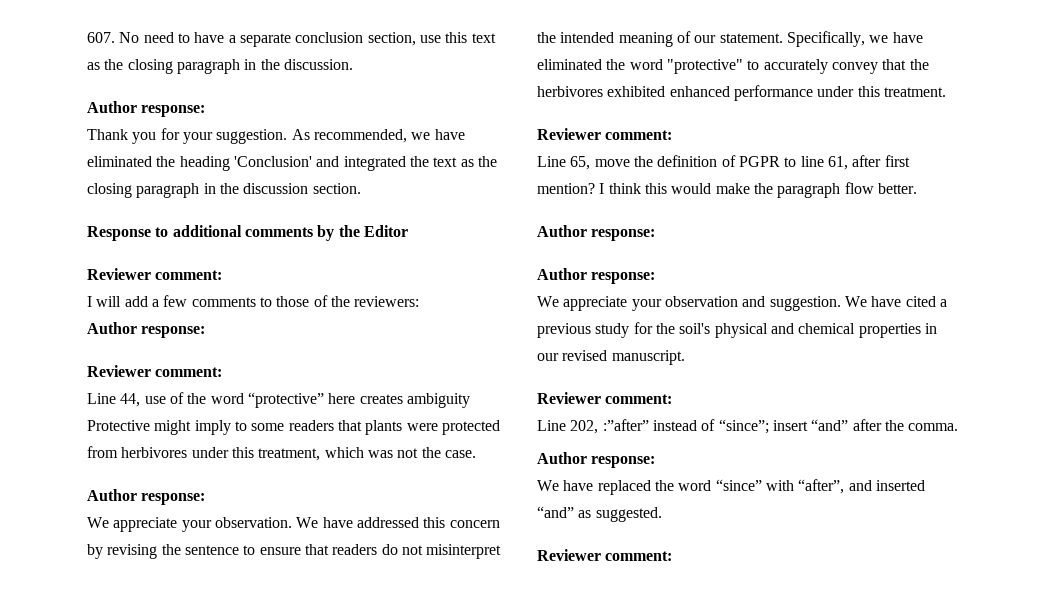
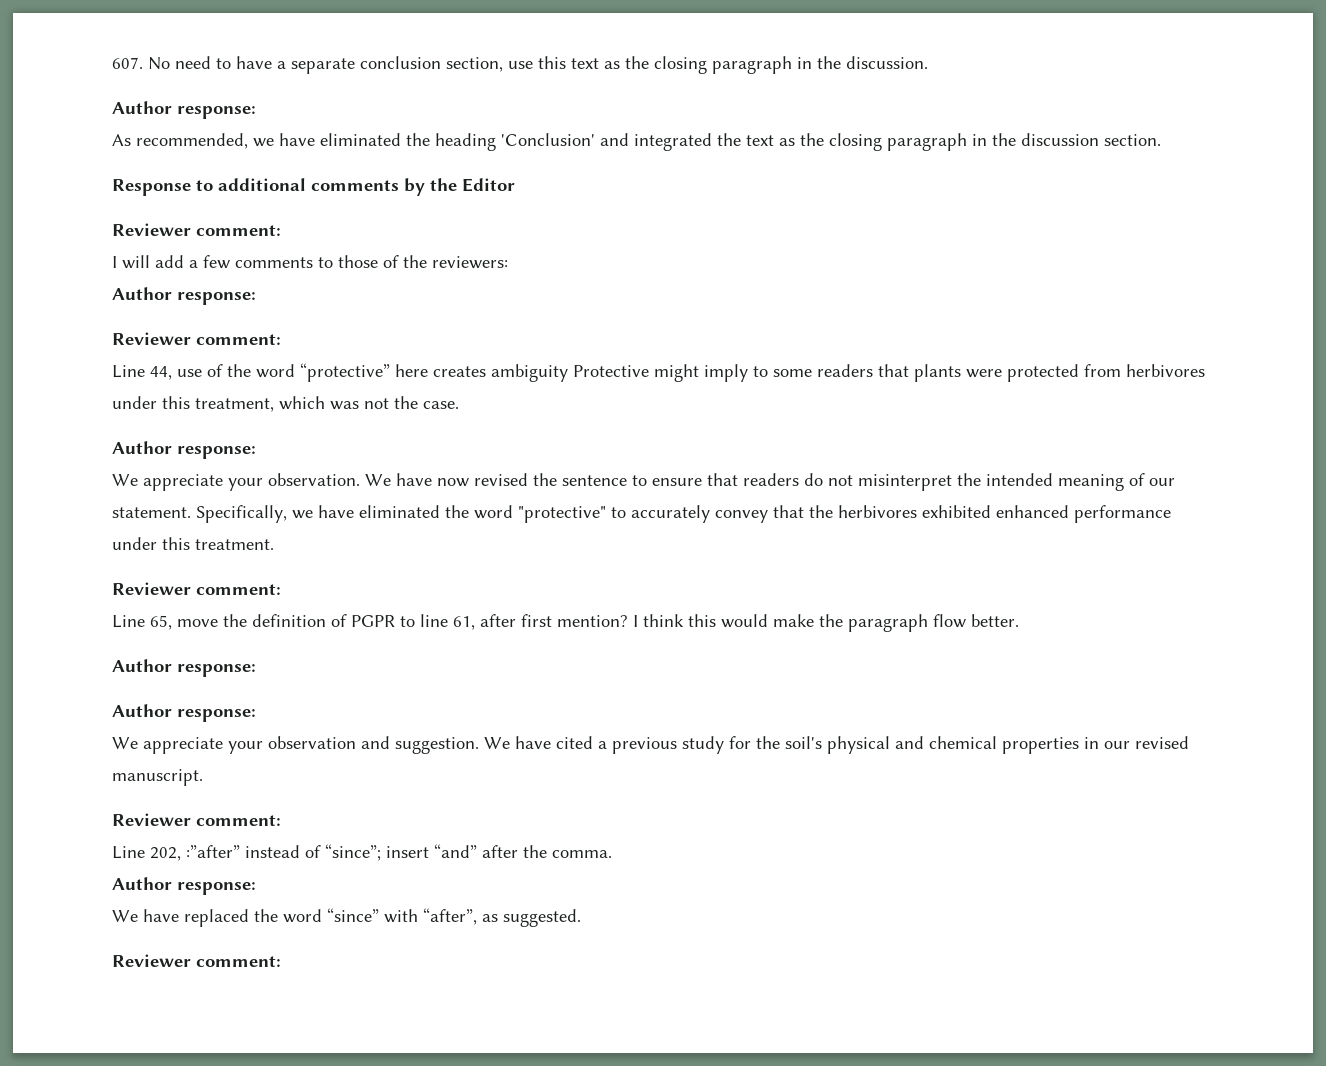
- Thank you for your suggestion.
- We have addressed this concern by revising the sentence to ensure that readers do not misinterpret the intended meaning of our statement.
+ We have now revised the sentence to ensure that readers do not misinterpret the intended meaning of our statement.
- We have replaced the word “since” with “after”, and inserted “and” as suggested.
+ We have replaced the word “since” with “after”, as suggested.

